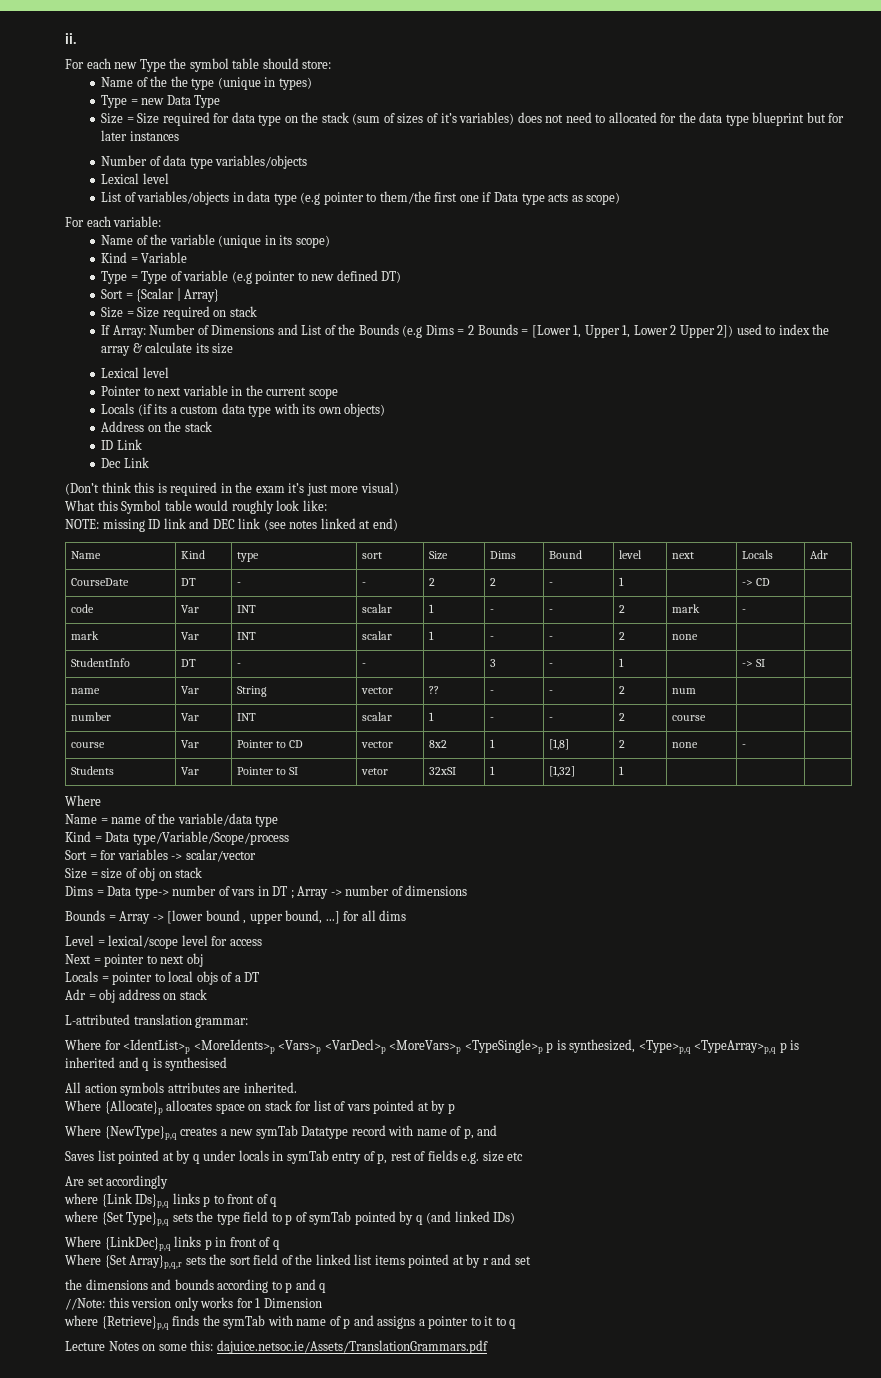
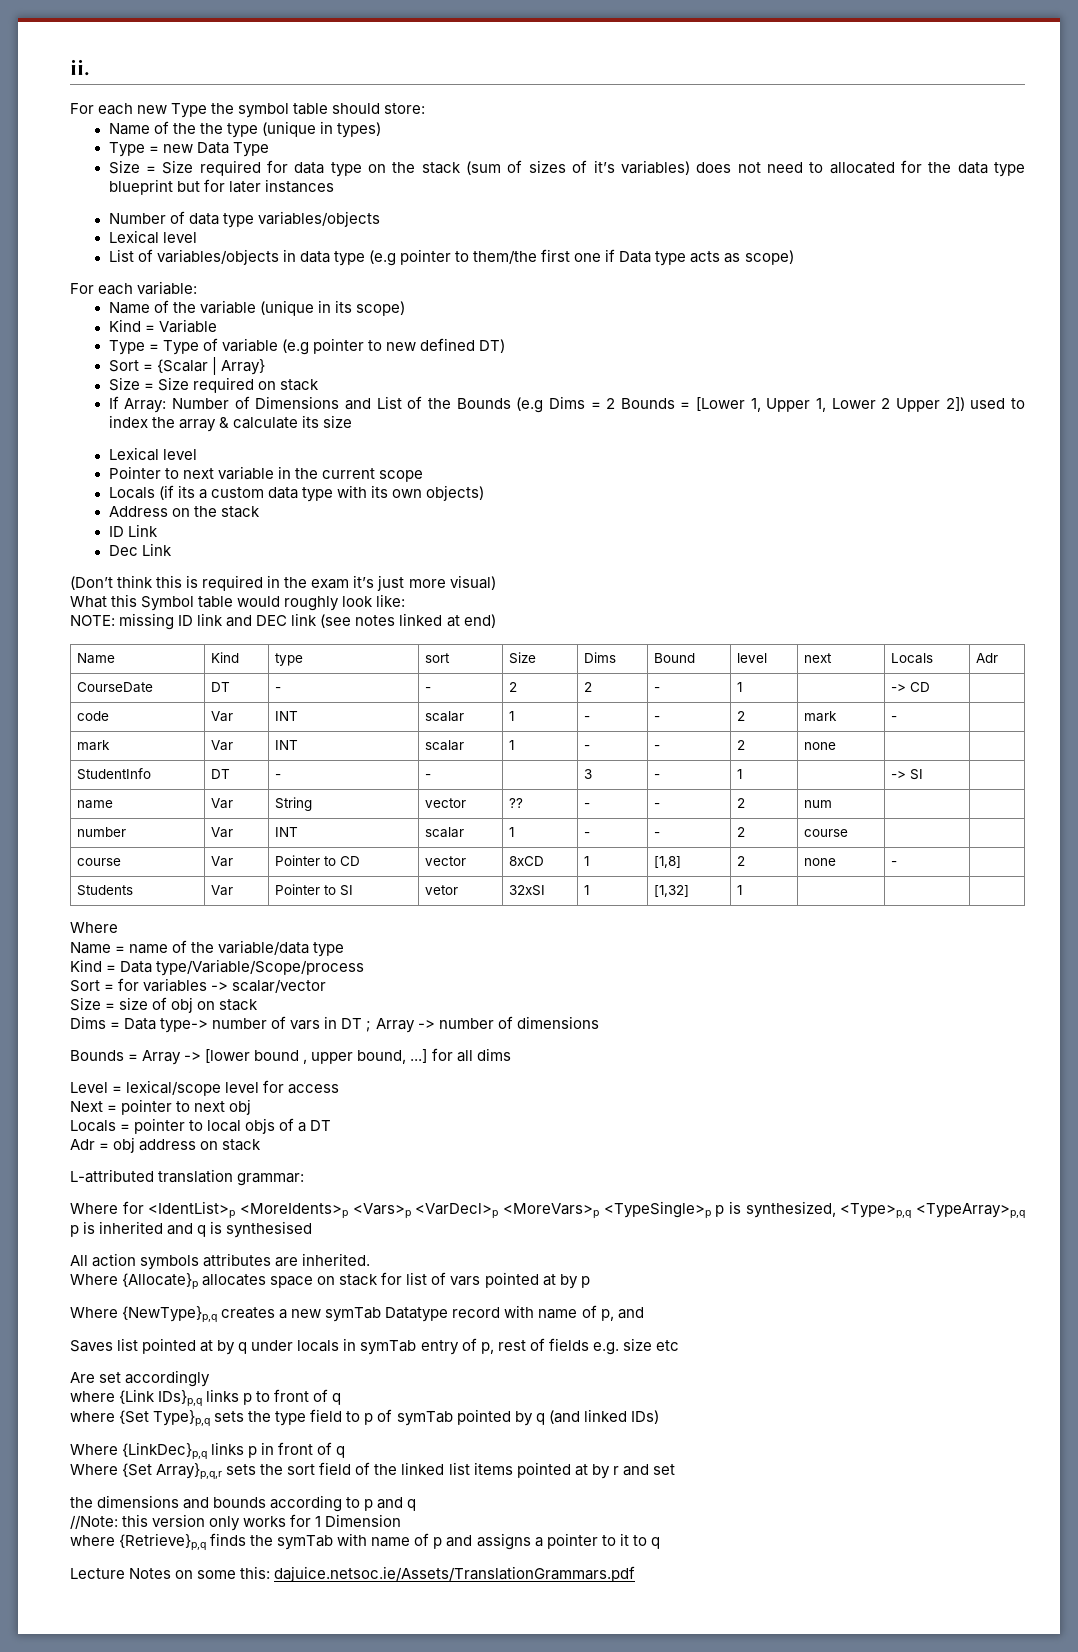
- course | Var | Pointer to CD | vector | 8x2 | 1 | [1,8] | 2 | none | - |
+ course | Var | Pointer to CD | vector | 8xCD | 1 | [1,8] | 2 | none | - |

